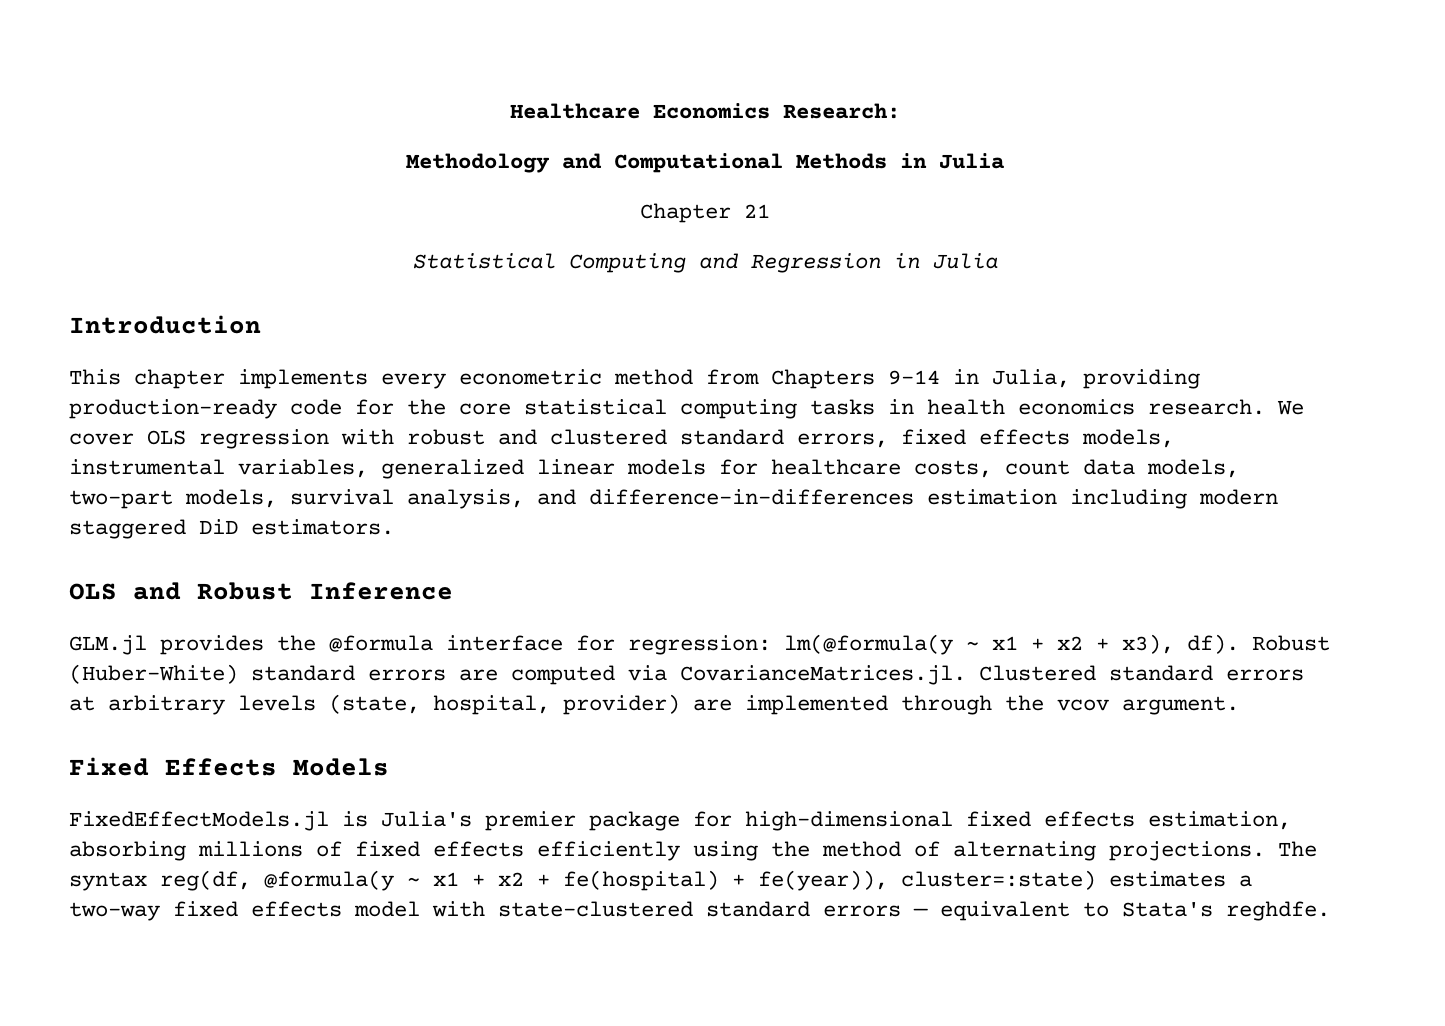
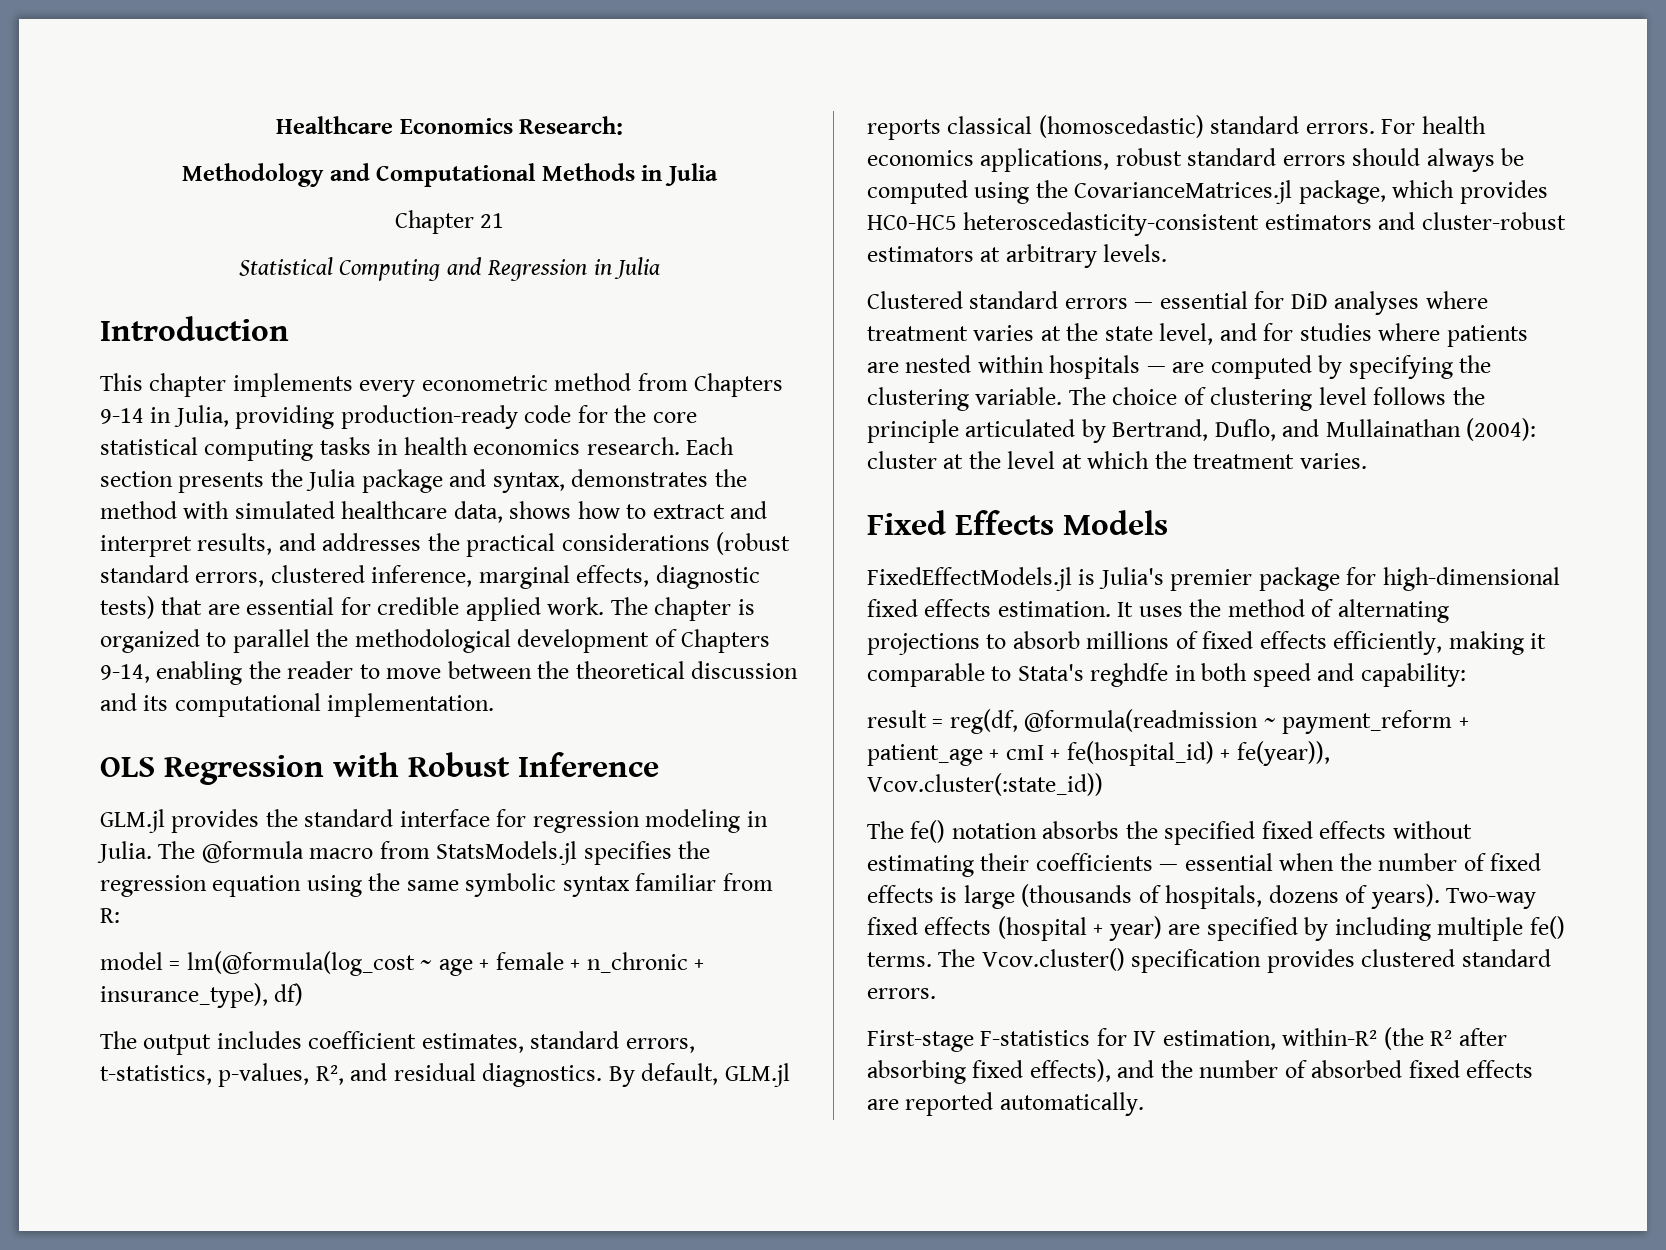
- We cover OLS regression with robust and clustered standard errors, fixed effects models, instrumental variables, generalized linear models for healthcare costs, count data models, two-part models, survival analysis, and difference-in-differences estimation including modern staggered DiD estimators.
- OLS and Robust Inference
+ Each section presents the Julia package and syntax, demonstrates the method with simulated healthcare data, shows how to extract and interpret results, and addresses the practical considerations (robust standard errors, clustered inference, marginal effects, diagnostic tests) that are essential for credible applied work. The chapter is organized to parallel the methodological development of Chapters 9-14, enabling the reader to move between the theoretical discussion and its computational implementation.
+ OLS Regression with Robust Inference
- GLM.jl provides the @formula interface for regression: lm(@formula(y ~ x1 + x2 + x3), df). Robust (Huber-White) standard errors are computed via CovarianceMatrices.jl. Clustered standard errors at arbitrary levels (state, hospital, provider) are implemented through the vcov argument.
+ GLM.jl provides the standard interface for regression modeling in Julia. The @formula macro from StatsModels.jl specifies the regression equation using the same symbolic syntax familiar from R:
+ model = lm(@formula(log_cost ~ age + female + n_chronic + insurance_type), df)
+ The output includes coefficient estimates, standard errors, t-statistics, p-values, R², and residual diagnostics. By default, GLM.jl reports classical (homoscedastic) standard errors. For health economics applications, robust standard errors should always be computed using the CovarianceMatrices.jl package, which provides HC0-HC5 heteroscedasticity-consistent estimators and cluster-robust estimators at arbitrary levels.
+ Clustered standard errors — essential for DiD analyses where treatment varies at the state level, and for studies where patients are nested within hospitals — are computed by specifying the clustering variable. The choice of clustering level follows the principle articulated by Bertrand, Duflo, and Mullainathan (2004): cluster at the level at which the treatment varies.
- FixedEffectModels.jl is Julia's premier package for high-dimensional fixed effects estimation, absorbing millions of fixed effects efficiently using the method of alternating projections. The syntax reg(df, @formula(y ~ x1 + x2 + fe(hospital) + fe(year)), cluster=:state) estimates a two-way fixed effects model with state-clustered standard errors — equivalent to Stata's reghdfe.
+ FixedEffectModels.jl is Julia's premier package for high-dimensional fixed effects estimation. It uses the method of alternating projections to absorb millions of fixed effects efficiently, making it comparable to Stata's reghdfe in both speed and capability:
+ result = reg(df, @formula(readmission ~ payment_reform + patient_age + cmI + fe(hospital_id) + fe(year)), Vcov.cluster(:state_id))
+ The fe() notation absorbs the specified fixed effects without estimating their coefficients — essential when the number of fixed effects is large (thousands of hospitals, dozens of years). Two-way fixed effects (hospital + year) are specified by including multiple fe() terms. The Vcov.cluster() specification provides clustered standard errors.
+ First-stage F-statistics for IV estimation, within-R² (the R² after absorbing fixed effects), and the number of absorbed fixed effects are reported automatically.

